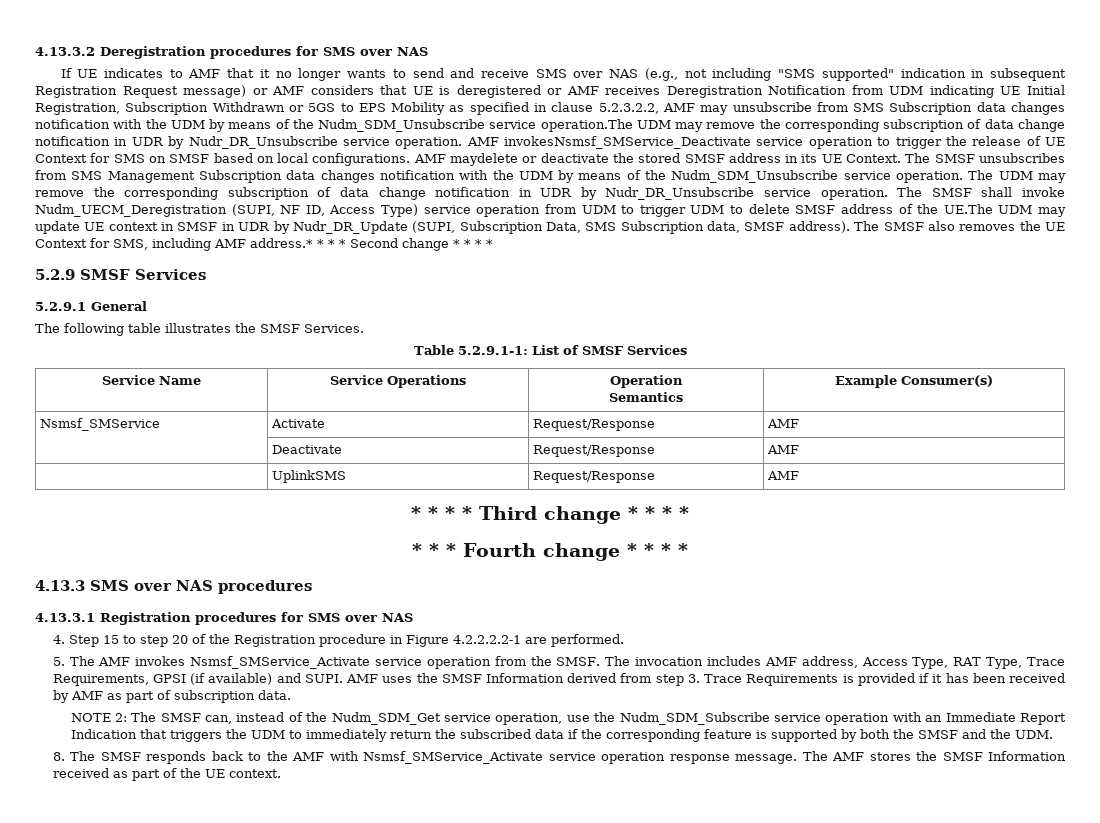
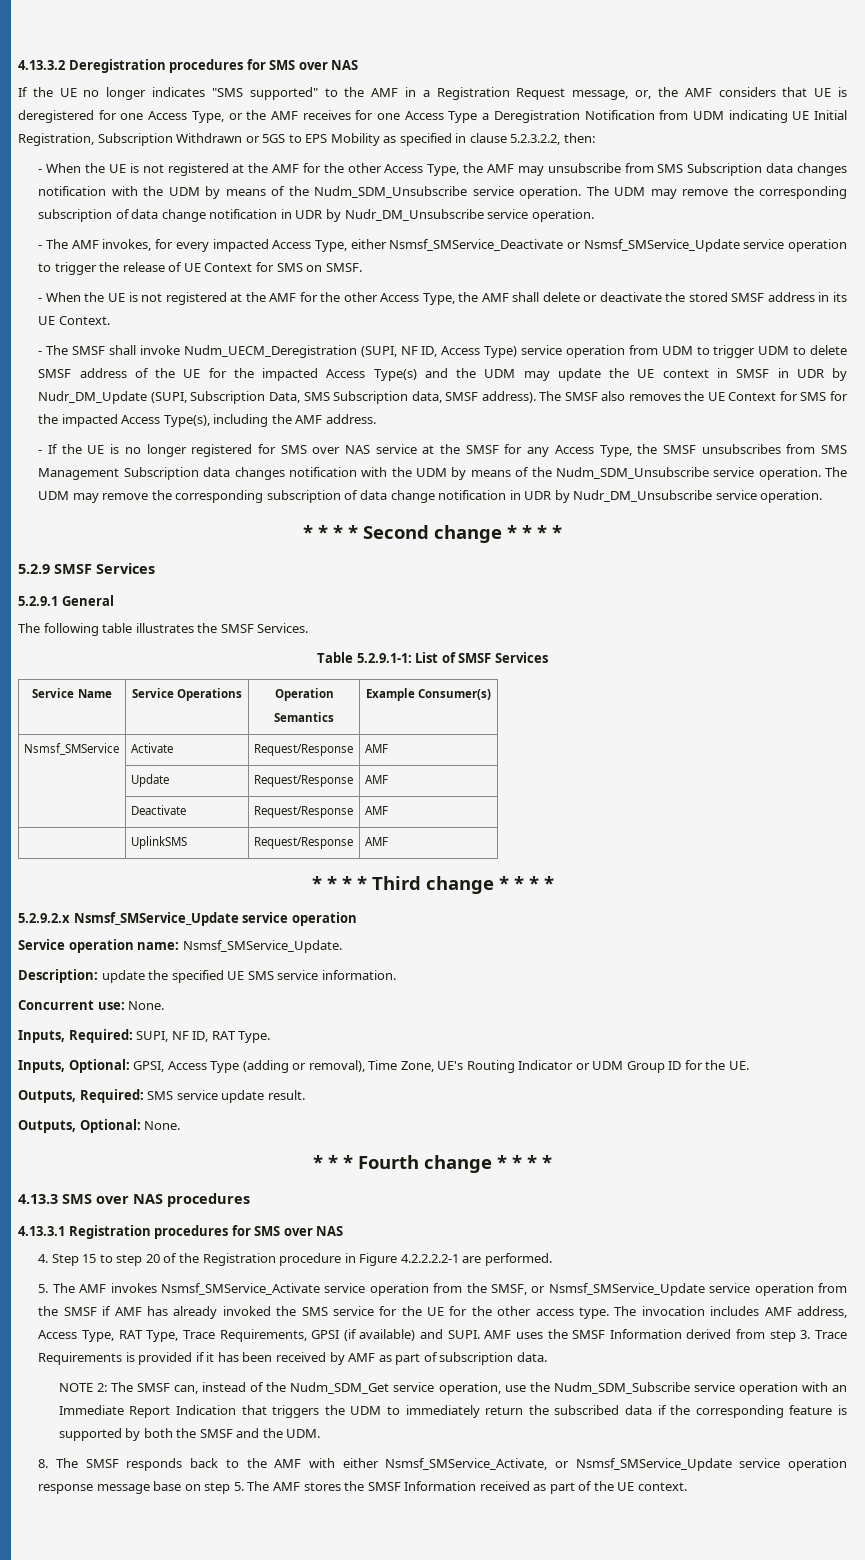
- If UE indicates to AMF that it no longer wants to send and receive SMS over NAS (e.g., not including "SMS supported" indication in subsequent Registration Request message) or AMF considers that UE is deregistered or AMF receives Deregistration Notification from UDM indicating UE Initial Registration, Subscription Withdrawn or 5GS to EPS Mobility as specified in clause 5.2.3.2.2, AMF may unsubscribe from SMS Subscription data changes notification with the UDM by means of the Nudm_SDM_Unsubscribe service operation.The UDM may remove the corresponding subscription of data change notification in UDR by Nudr_DR_Unsubscribe service operation. AMF invokesNsmsf_SMService_Deactivate service operation to trigger the release of UE Context for SMS on SMSF based on local configurations. AMF maydelete or deactivate the stored SMSF address in its UE Context. The SMSF unsubscribes from SMS Management Subscription data changes notification with the UDM by means of the Nudm_SDM_Unsubscribe service operation. The UDM may remove the corresponding subscription of data change notification in UDR by Nudr_DR_Unsubscribe service operation. The SMSF shall invoke Nudm_UECM_Deregistration (SUPI, NF ID, Access Type) service operation from UDM to trigger UDM to delete SMSF address of the UE.The UDM may update UE context in SMSF in UDR by Nudr_DR_Update (SUPI, Subscription Data, SMS Subscription data, SMSF address). The SMSF also removes the UE Context for SMS, including AMF address.* * * * Second change * * * *
+ If the UE no longer indicates "SMS supported" to the AMF in a Registration Request message, or, the AMF considers that UE is deregistered for one Access Type, or the AMF receives for one Access Type a Deregistration Notification from UDM indicating UE Initial Registration, Subscription Withdrawn or 5GS to EPS Mobility as specified in clause 5.2.3.2.2, then:
+ - When the UE is not registered at the AMF for the other Access Type, the AMF may unsubscribe from SMS Subscription data changes notification with the UDM by means of the Nudm_SDM_Unsubscribe service operation. The UDM may remove the corresponding subscription of data change notification in UDR by Nudr_DM_Unsubscribe service operation.
+ - The AMF invokes, for every impacted Access Type, either Nsmsf_SMService_Deactivate or Nsmsf_SMService_Update service operation to trigger the release of UE Context for SMS on SMSF.
+ - When the UE is not registered at the AMF for the other Access Type, the AMF shall delete or deactivate the stored SMSF address in its UE Context.
+ - The SMSF shall invoke Nudm_UECM_Deregistration (SUPI, NF ID, Access Type) service operation from UDM to trigger UDM to delete SMSF address of the UE for the impacted Access Type(s) and the UDM may update the UE context in SMSF in UDR by Nudr_DM_Update (SUPI, Subscription Data, SMS Subscription data, SMSF address). The SMSF also removes the UE Context for SMS for the impacted Access Type(s), including the AMF address.
+ - If the UE is no longer registered for SMS over NAS service at the SMSF for any Access Type, the SMSF unsubscribes from SMS Management Subscription data changes notification with the UDM by means of the Nudm_SDM_Unsubscribe service operation. The UDM may remove the corresponding subscription of data change notification in UDR by Nudr_DM_Unsubscribe service operation.
+ * * * * Second change * * * *
+ | Update | Request/Response | AMF
+ 5.2.9.2.x Nsmsf_SMService_Update service operation
+ Service operation name: Nsmsf_SMService_Update.
+ Description: update the specified UE SMS service information.
+ Concurrent use: None.
+ Inputs, Required: SUPI, NF ID, RAT Type.
+ Inputs, Optional: GPSI, Access Type (adding or removal), Time Zone, UE's Routing Indicator or UDM Group ID for the UE.
+ Outputs, Required: SMS service update result.
+ Outputs, Optional: None.
- 5. The AMF invokes Nsmsf_SMService_Activate service operation from the SMSF.
+ 5. The AMF invokes Nsmsf_SMService_Activate service operation from the SMSF, or Nsmsf_SMService_Update service operation from the SMSF if AMF has already invoked the SMS service for the UE for the other access type.
- 8. The SMSF responds back to the AMF with Nsmsf_SMService_Activate service operation response message. The AMF stores the SMSF Information received as part of the UE context.
+ 8. The SMSF responds back to the AMF with either Nsmsf_SMService_Activate, or Nsmsf_SMService_Update service operation response message base on step 5. The AMF stores the SMSF Information received as part of the UE context.

